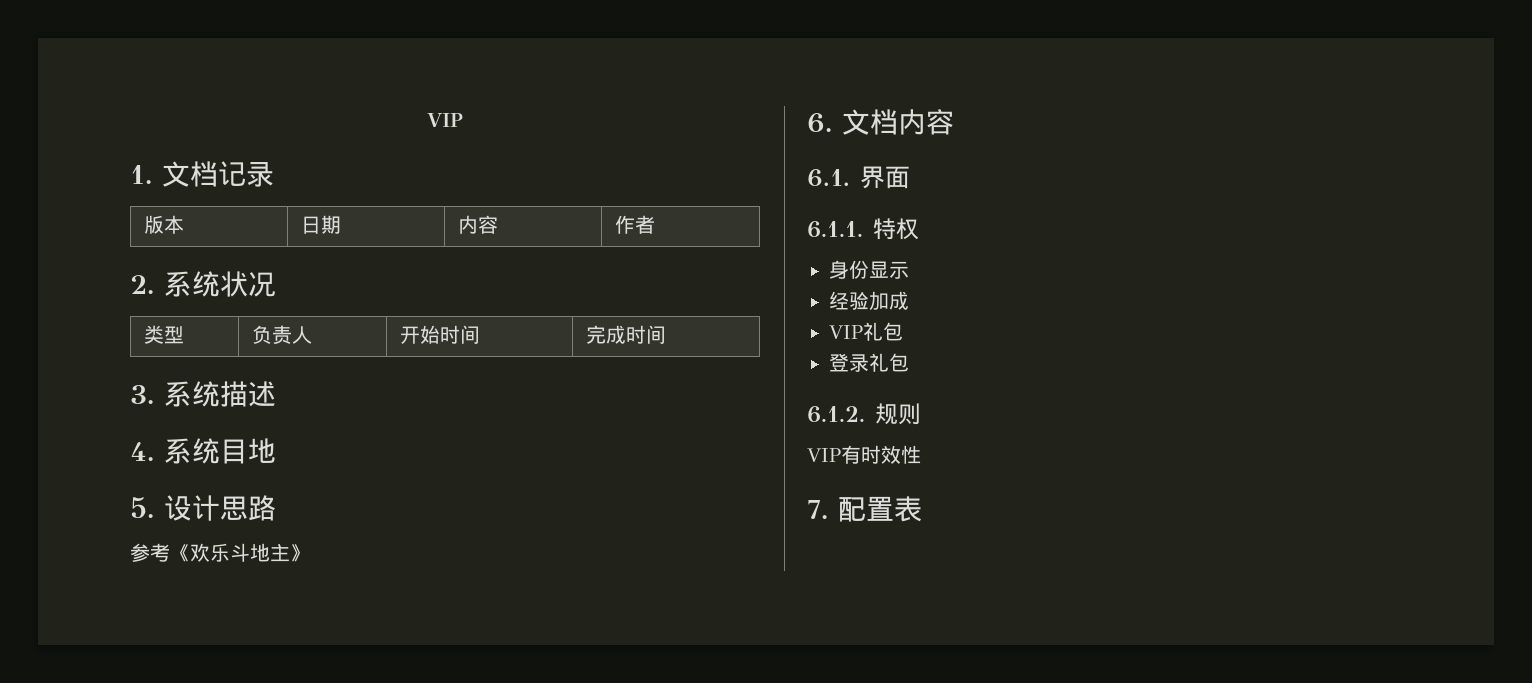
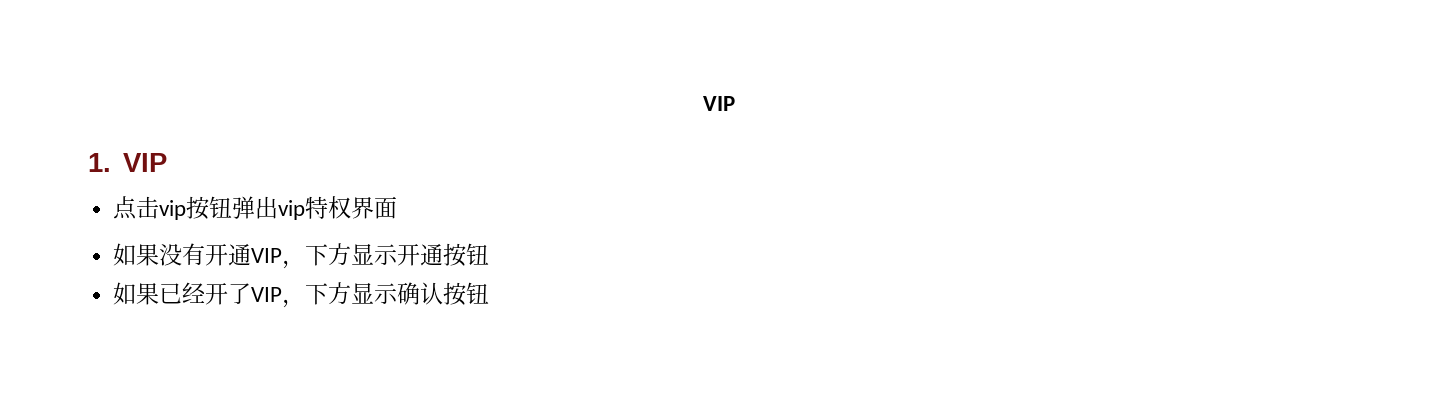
- 1.文档记录
- 版本 | 日期 | 内容 | 作者
- 2.系统状况
- 类型 | 负责人 | 开始时间 | 完成时间
- 3.系统描述
- 4.系统目地
- 5.设计思路
- 参考《欢乐斗地主》
- 6.文档内容
- 6.1.界面
- 6.1.1.特权
- 身份显示
- 经验加成
- VIP礼包
- 登录礼包
- 6.1.2.规则
- VIP有时效性
- 7.配置表
+ 1. VIP
+ 点击vip按钮弹出vip特权界面
+ 如果没有开通VIP，下方显示开通按钮
+ 如果已经开了VIP，下方显示确认按钮

